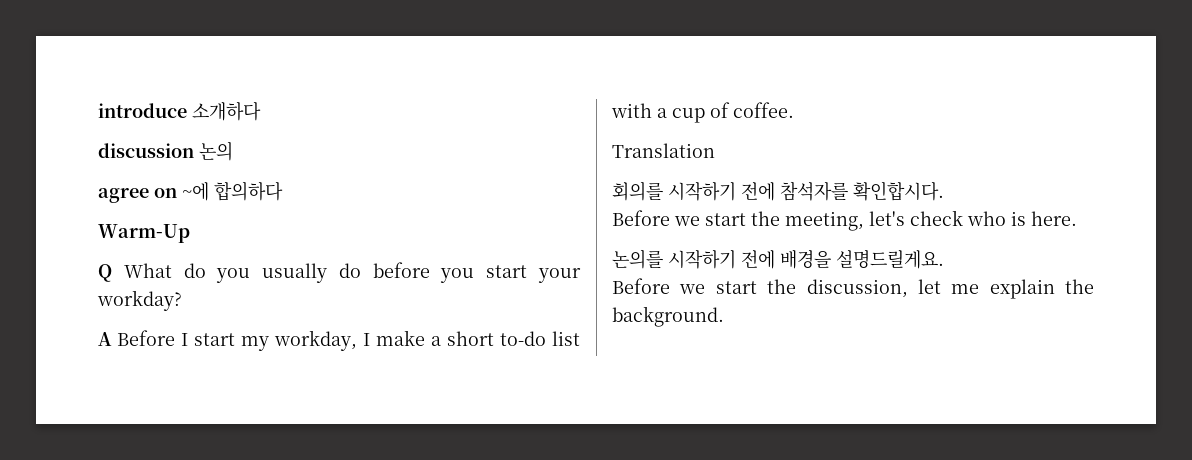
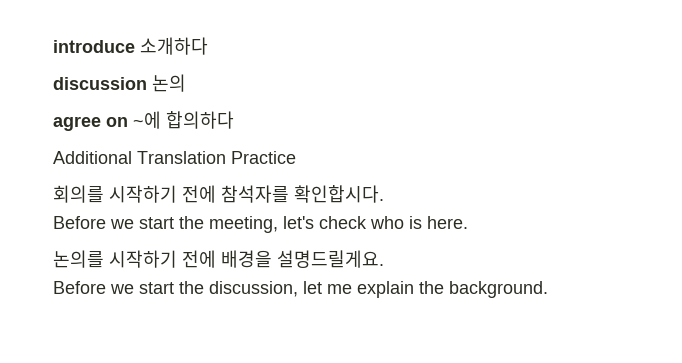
- Warm-Up
- Q What do you usually do before you start your workday?
- A Before I start my workday, I make a short to-do list with a cup of coffee.
- Translation
+ Additional Translation Practice

